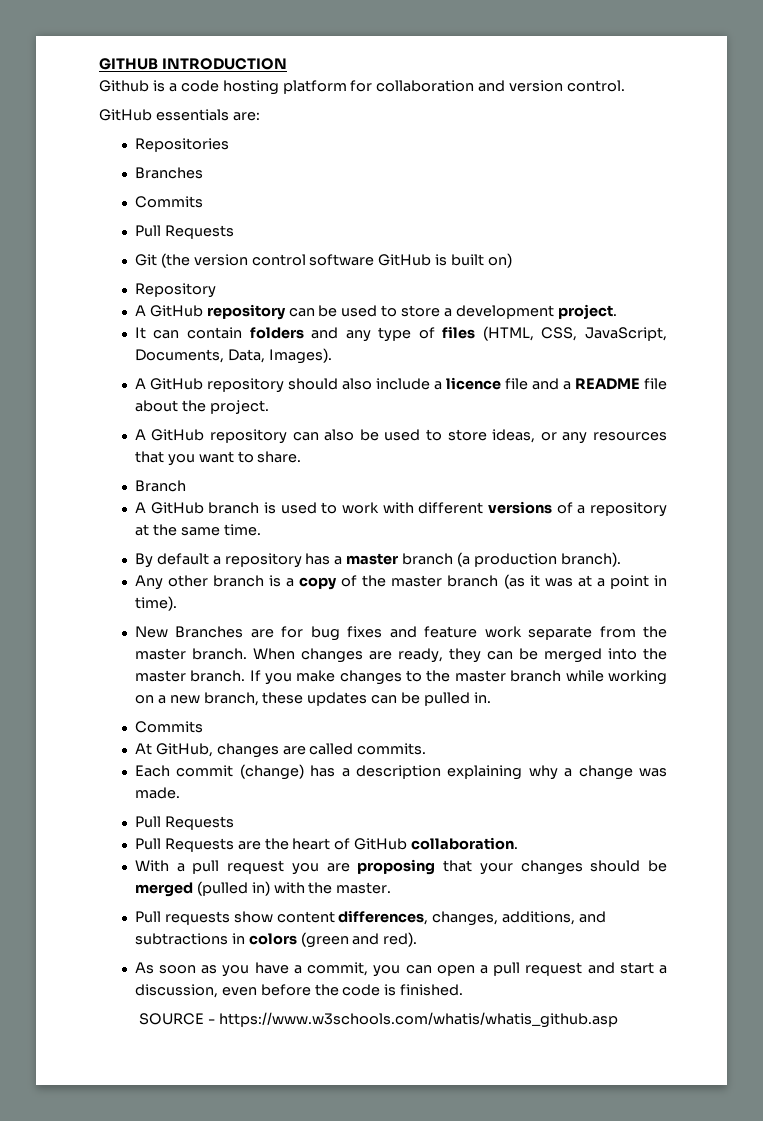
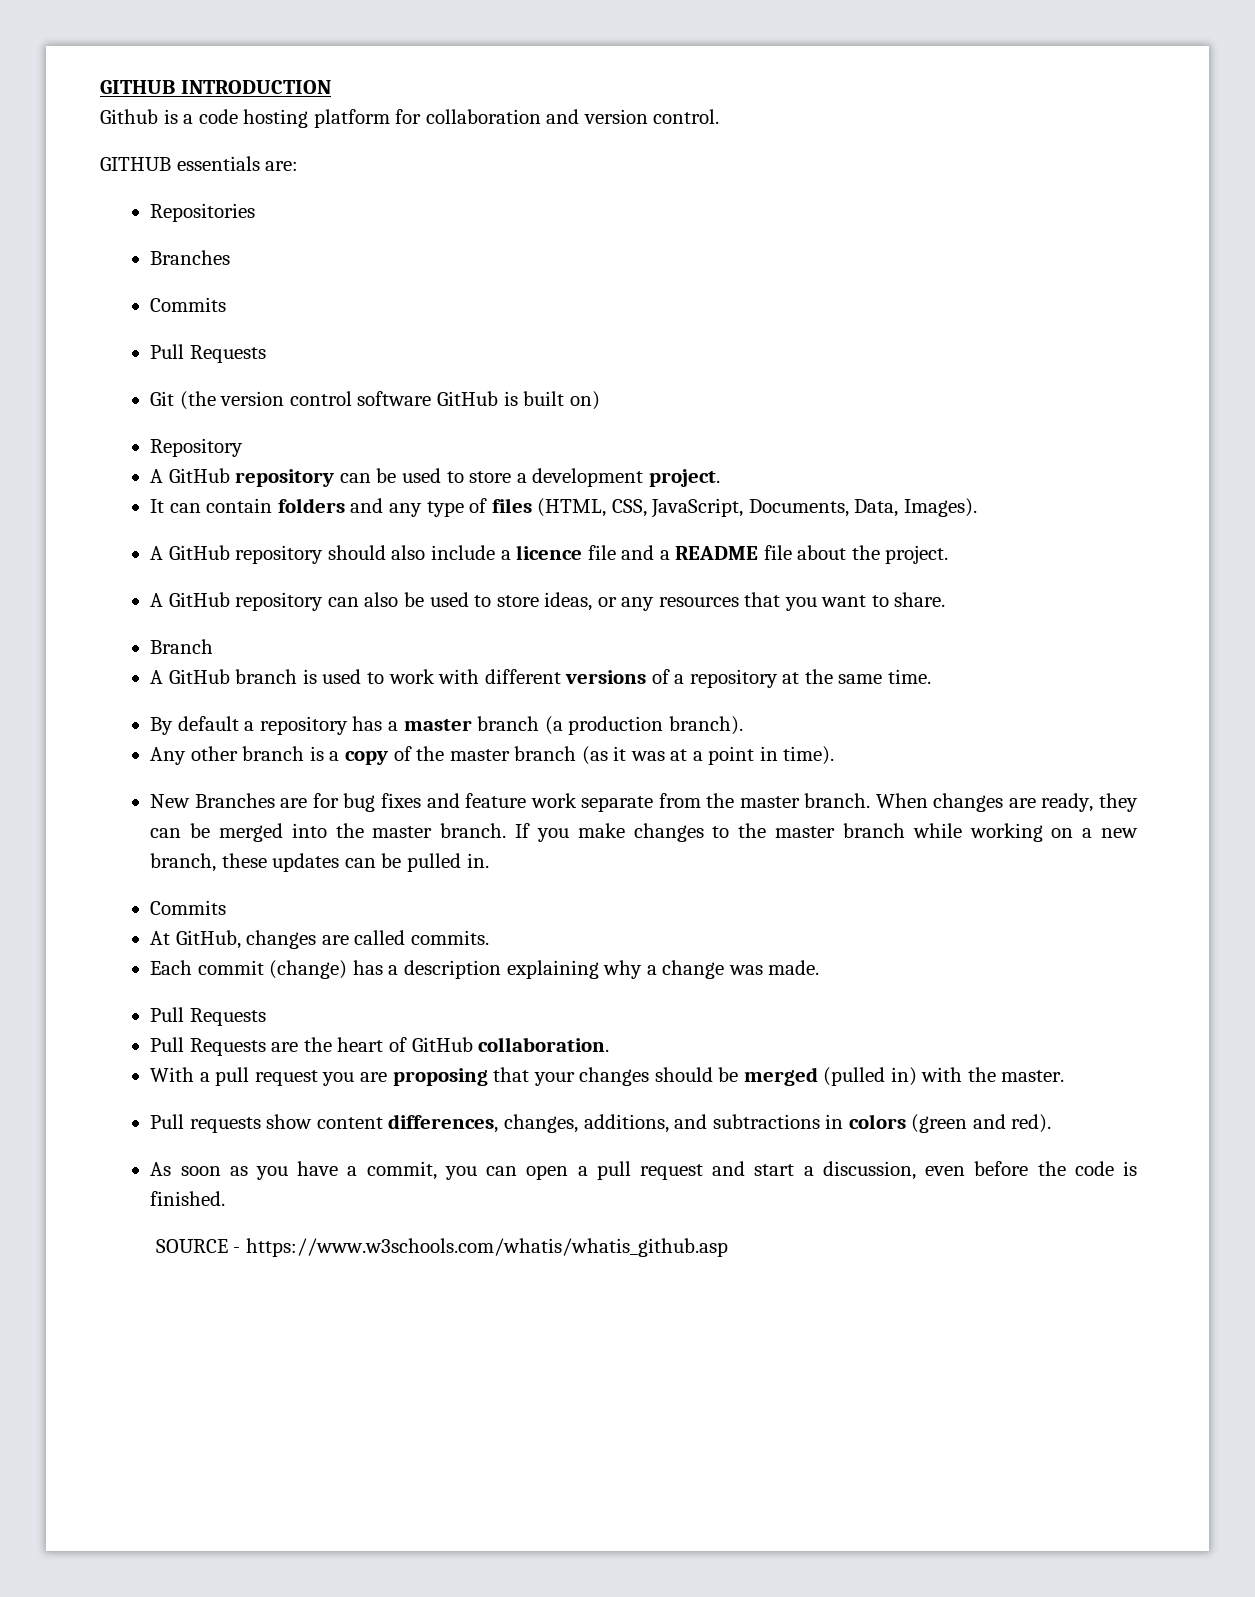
- GitHub essentials are:
+ GITHUB essentials are:

